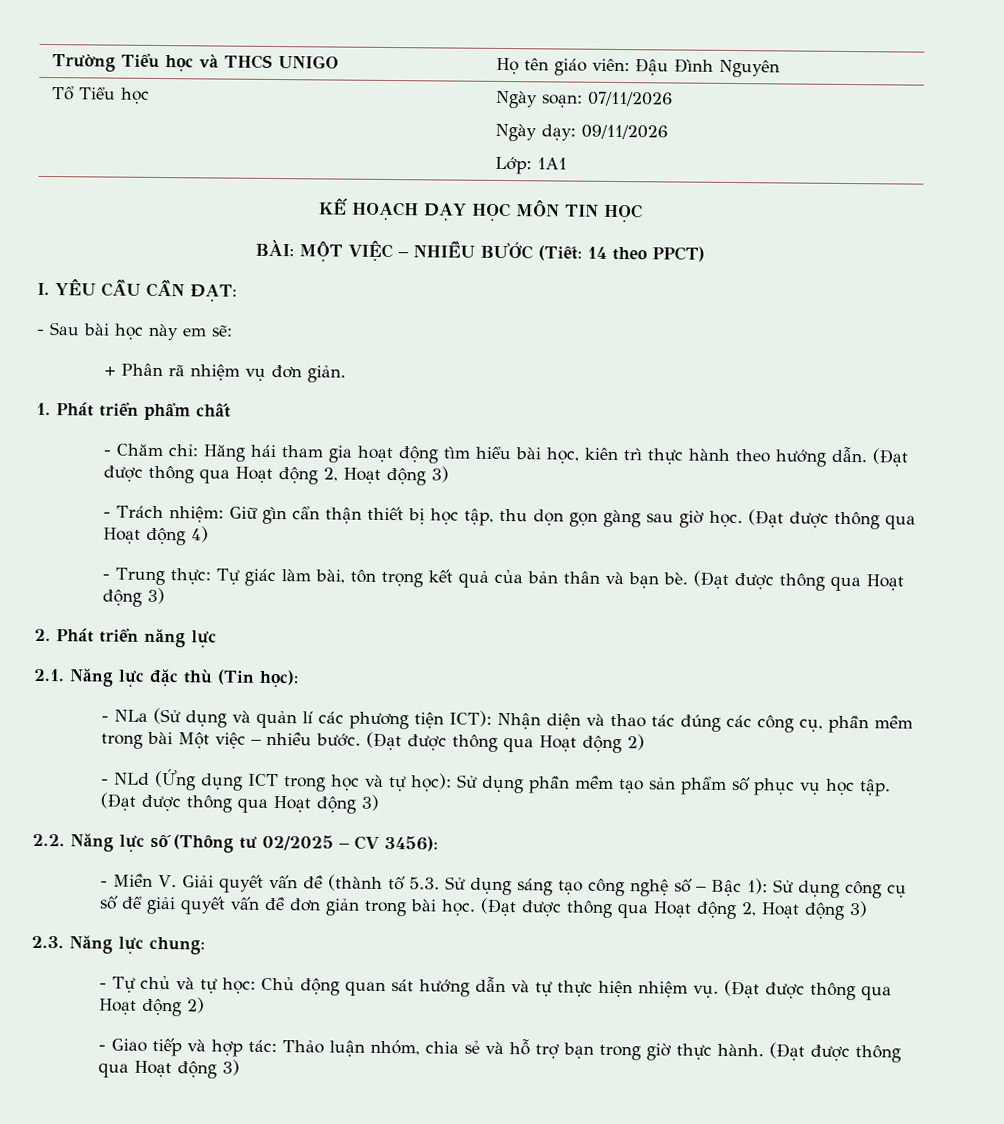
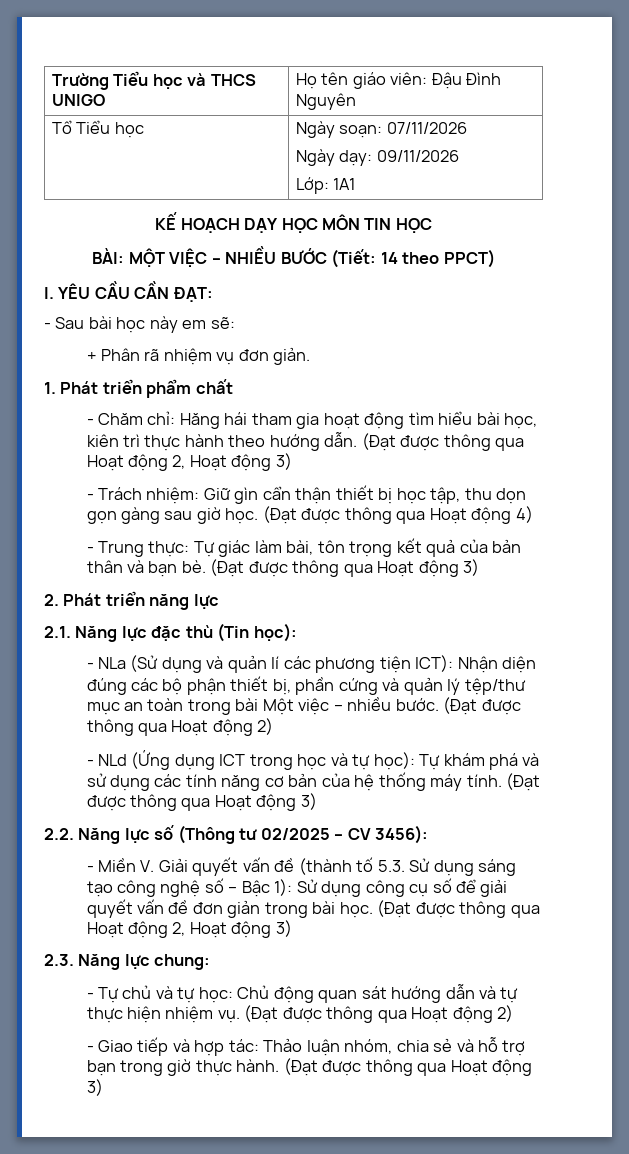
- - NLa (Sử dụng và quản lí các phương tiện ICT): Nhận diện và thao tác đúng các công cụ, phần mềm trong bài Một việc – nhiều bước.
+ - NLa (Sử dụng và quản lí các phương tiện ICT): Nhận diện đúng các bộ phận thiết bị, phần cứng và quản lý tệp/thư mục an toàn trong bài Một việc – nhiều bước.
- - NLd (Ứng dụng ICT trong học và tự học): Sử dụng phần mềm tạo sản phẩm số phục vụ học tập.
+ - NLd (Ứng dụng ICT trong học và tự học): Tự khám phá và sử dụng các tính năng cơ bản của hệ thống máy tính.

